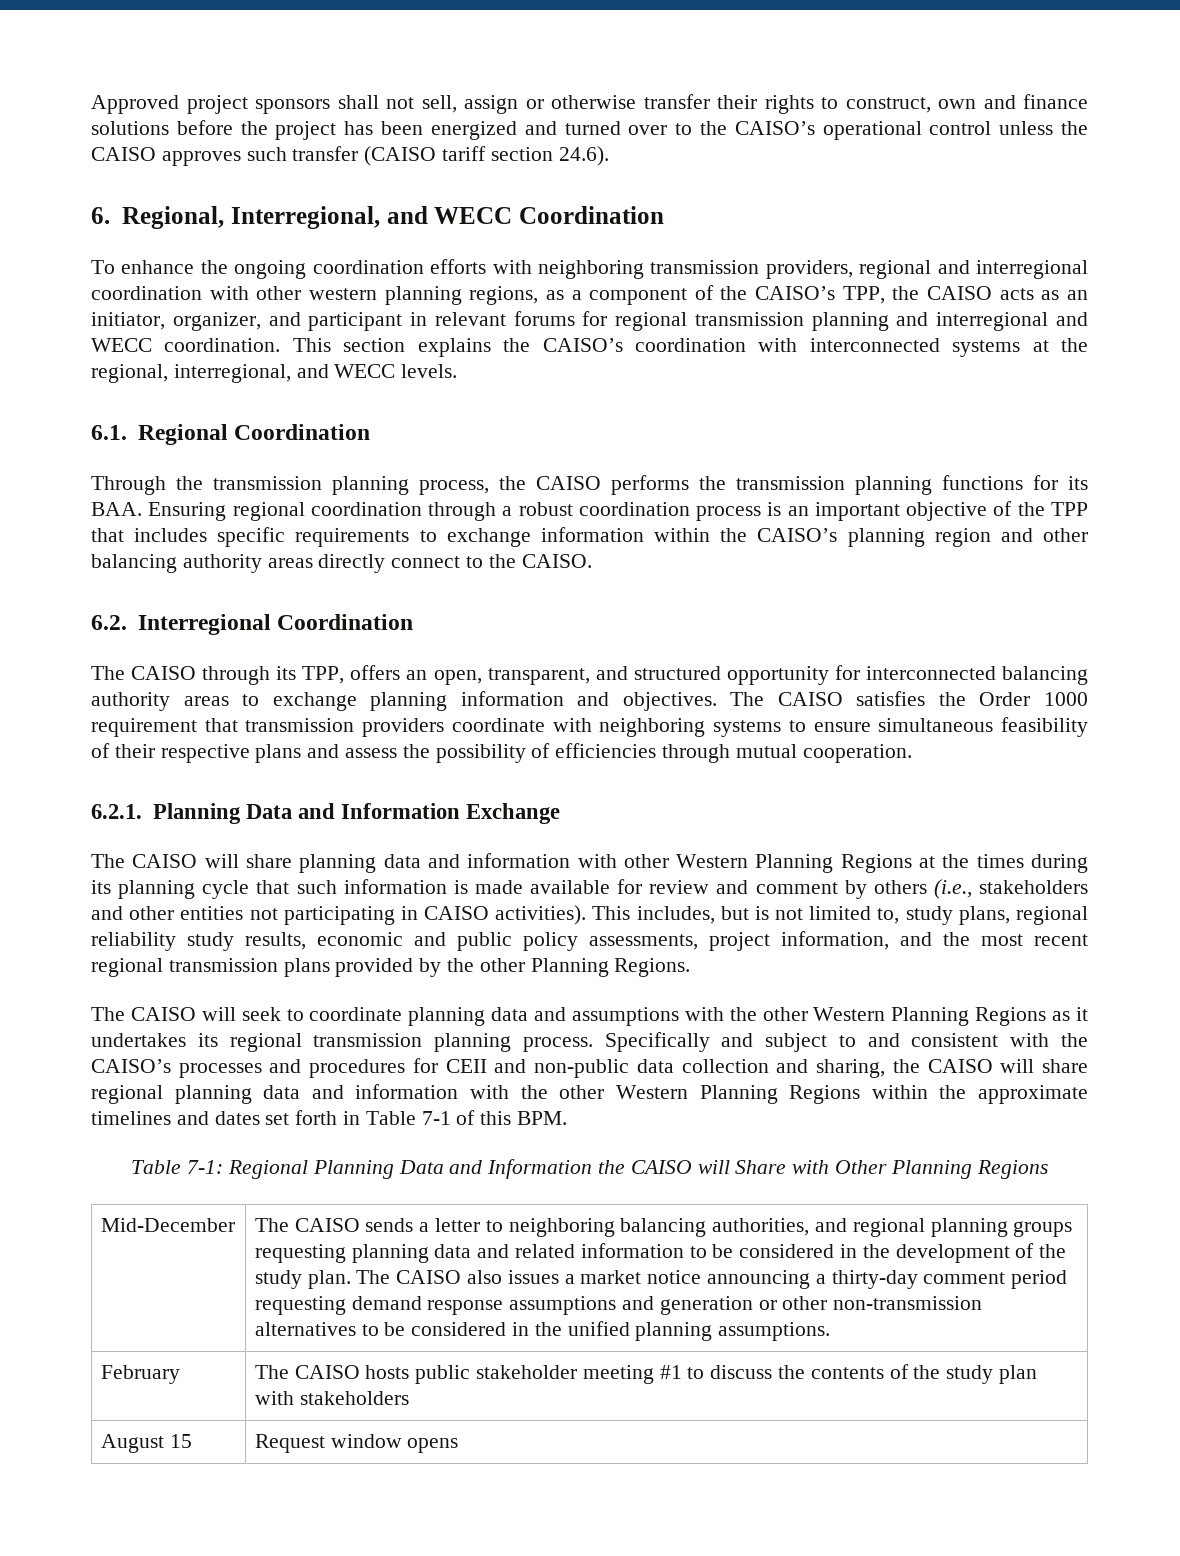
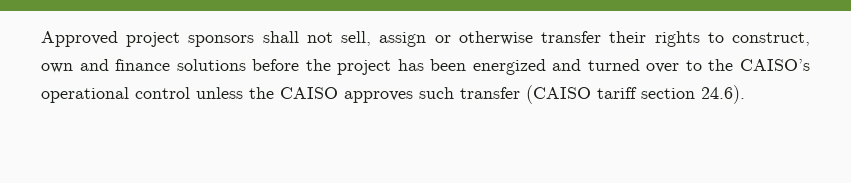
- 6. Regional, Interregional, and WECC Coordination
- To enhance the ongoing coordination efforts with neighboring transmission providers, regional and interregional coordination with other western planning regions, as a component of the CAISO’s TPP, the CAISO acts as an initiator, organizer, and participant in relevant forums for regional transmission planning and interregional and WECC coordination. This section explains the CAISO’s coordination with interconnected systems at the regional, interregional, and WECC levels.
- 6.1. Regional Coordination
- Through the transmission planning process, the CAISO performs the transmission planning functions for its BAA. Ensuring regional coordination through a robust coordination process is an important objective of the TPP that includes specific requirements to exchange information within the CAISO’s planning region and other balancing authority areas directly connect to the CAISO.
- 6.2. Interregional Coordination
- The CAISO through its TPP, offers an open, transparent, and structured opportunity for interconnected balancing authority areas to exchange planning information and objectives. The CAISO satisfies the Order 1000 requirement that transmission providers coordinate with neighboring systems to ensure simultaneous feasibility of their respective plans and assess the possibility of efficiencies through mutual cooperation.
- 6.2.1. Planning Data and Information Exchange
- The CAISO will share planning data and information with other Western Planning Regions at the times during its planning cycle that such information is made available for review and comment by others (i.e., stakeholders and other entities not participating in CAISO activities). This includes, but is not limited to, study plans, regional reliability study results, economic and public policy assessments, project information, and the most recent regional transmission plans provided by the other Planning Regions.
- The CAISO will seek to coordinate planning data and assumptions with the other Western Planning Regions as it undertakes its regional transmission planning process. Specifically and subject to and consistent with the CAISO’s processes and procedures for CEII and non-public data collection and sharing, the CAISO will share regional planning data and information with the other Western Planning Regions within the approximate timelines and dates set forth in Table 7-1 of this BPM.
- Table 7-1: Regional Planning Data and Information the CAISO will Share with Other Planning Regions
- Mid-December | The CAISO sends a letter to neighboring balancing authorities, and regional planning groups requesting planning data and related information to be considered in the development of the study plan. The CAISO also issues a market notice announcing a thirty-day comment period requesting demand response assumptions and generation or other non-transmission alternatives to be considered in the unified planning assumptions.
- February | The CAISO hosts public stakeholder meeting #1 to discuss the contents of the study plan with stakeholders
- August 15 | Request window opens

